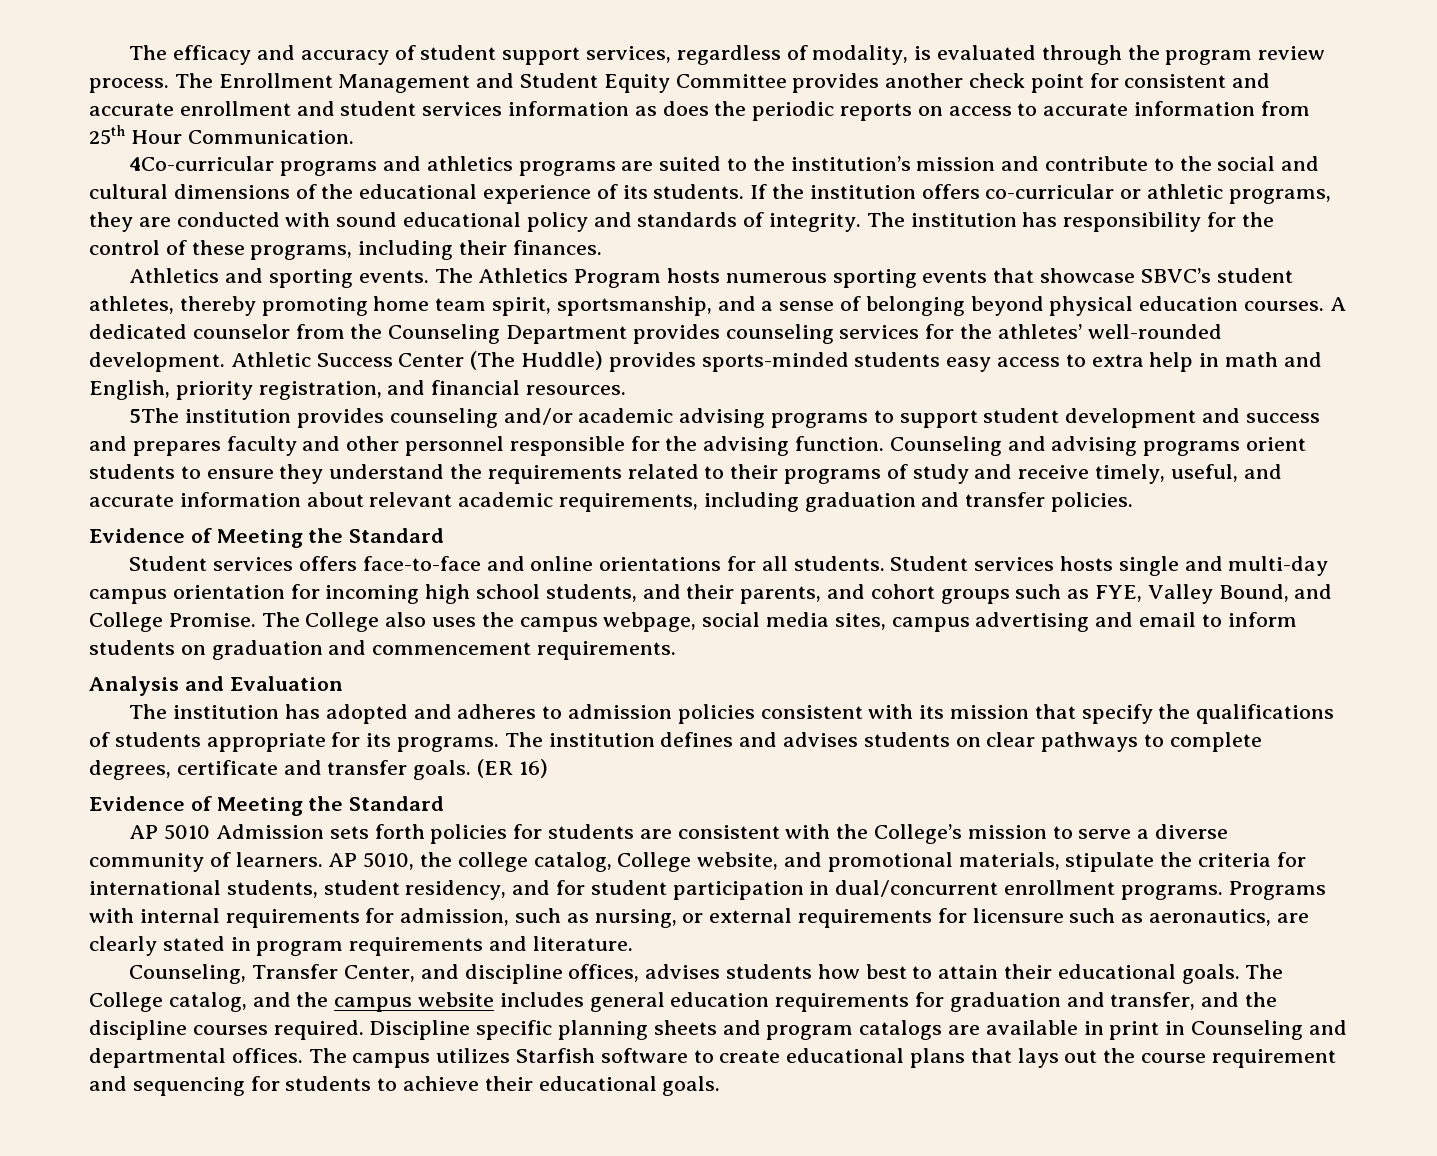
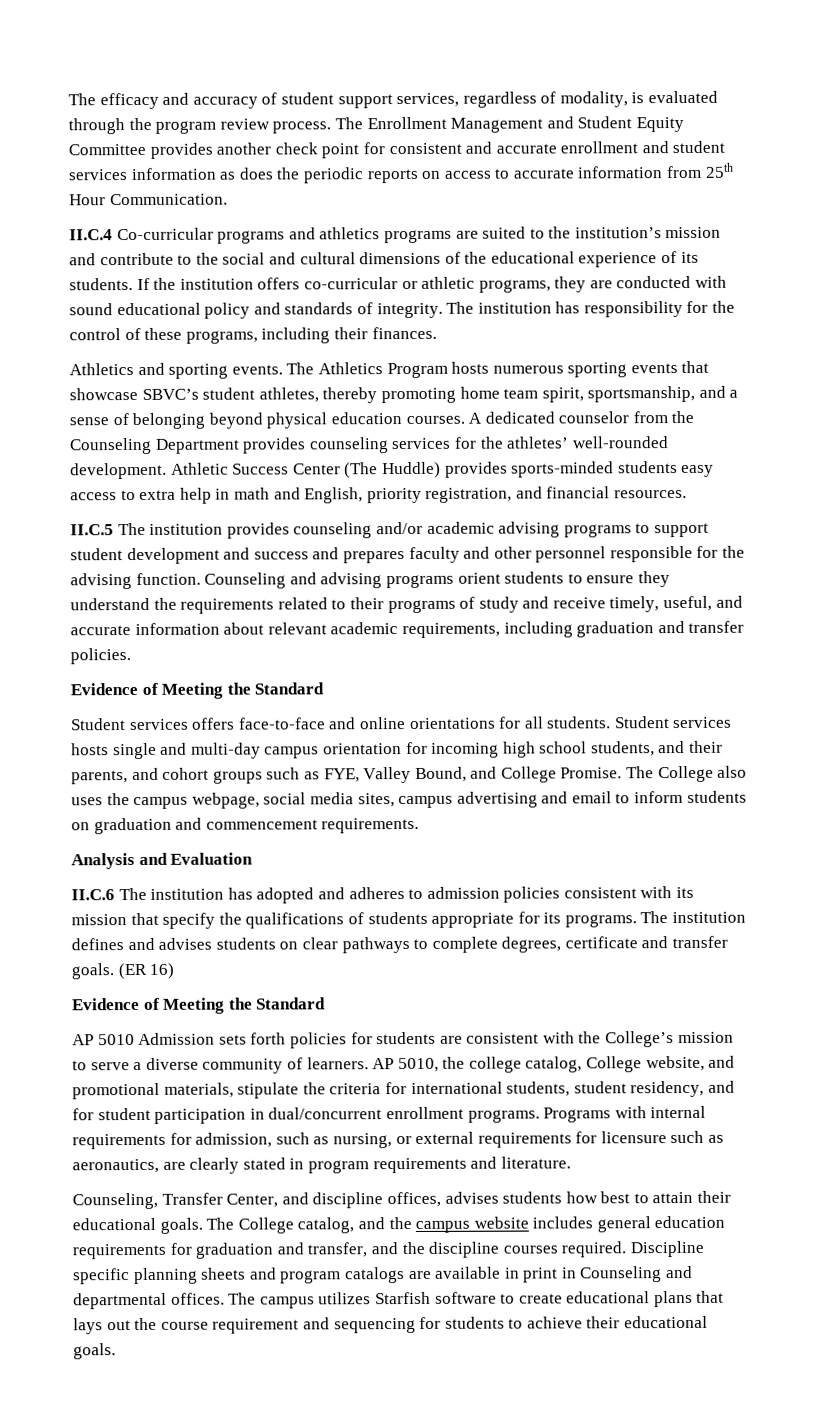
- 4Co-curricular programs and athletics programs are suited to the institution’s mission and contribute to the social and cultural dimensions of the educational experience of its students.
+ II.C.4 Co-curricular programs and athletics programs are suited to the institution’s mission and contribute to the social and cultural dimensions of the educational experience of its students.
- 5The institution provides counseling and/or academic advising programs to support student development and success and prepares faculty and other personnel responsible for the advising function.
+ II.C.5 The institution provides counseling and/or academic advising programs to support student development and success and prepares faculty and other personnel responsible for the advising function.
- The institution has adopted and adheres to admission policies consistent with its mission that specify the qualifications of students appropriate for its programs.
+ II.C.6 The institution has adopted and adheres to admission policies consistent with its mission that specify the qualifications of students appropriate for its programs.

